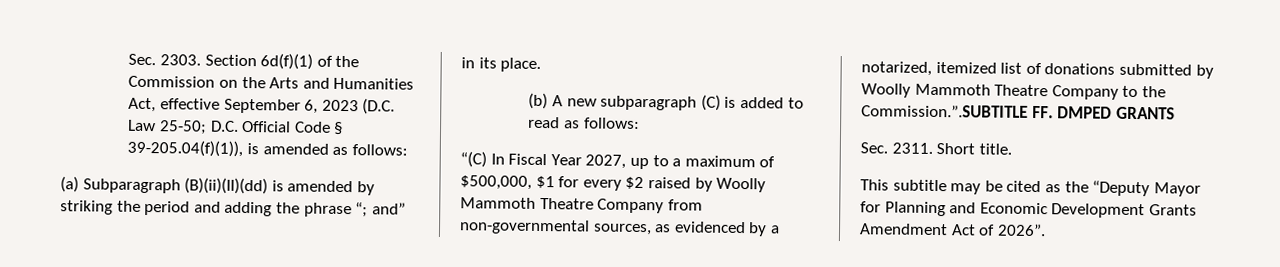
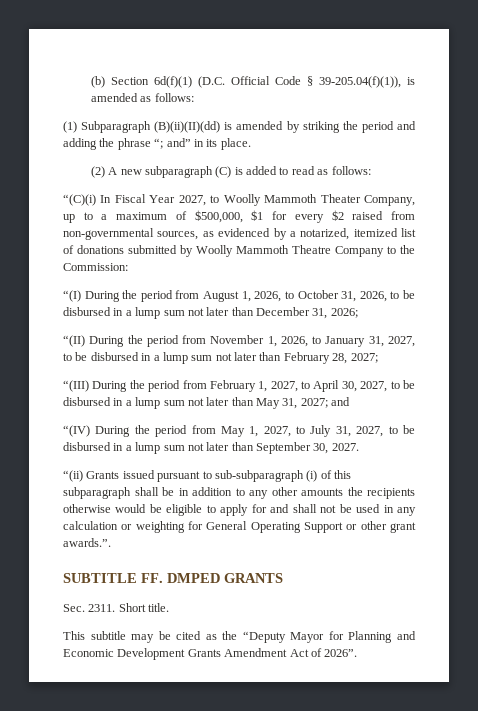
- Sec. 2303. Section 6d(f)(1) of the Commission on the Arts and Humanities Act, effective September 6, 2023 (D.C. Law 25-50; D.C. Official Code § 39-205.04(f)(1)), is amended as follows:
+ (b) Section 6d(f)(1) (D.C. Official Code § 39-205.04(f)(1)), is amended as follows:
- (a) Subparagraph (B)(ii)(II)(dd) is amended by striking the period and adding the phrase “; and” in its place.
+ (1) Subparagraph (B)(ii)(II)(dd) is amended by striking the period and adding the phrase “; and” in its place.
- (b) A new subparagraph (C) is added to read as follows:
+ (2) A new subparagraph (C) is added to read as follows:
- “(C) In Fiscal Year 2027, up to a maximum of $500,000, $1 for every $2 raised by Woolly Mammoth Theatre Company from non-governmental sources, as evidenced by a notarized, itemized list of donations submitted by Woolly Mammoth Theatre Company to the Commission.”.SUBTITLE FF. DMPED GRANTS
+ “(C)(i) In Fiscal Year 2027, to Woolly Mammoth Theater Company, up to a maximum of $500,000, $1 for every $2 raised from non-governmental sources, as evidenced by a notarized, itemized list of donations submitted by Woolly Mammoth Theatre Company to the Commission:
+ “(I) During the period from August 1, 2026, to October 31, 2026, to be disbursed in a lump sum not later than December 31, 2026;
+ “(II) During the period from November 1, 2026, to January 31, 2027, to be disbursed in a lump sum not later than February 28, 2027;
+ “(III) During the period from February 1, 2027, to April 30, 2027, to be disbursed in a lump sum not later than May 31, 2027; and
+ “(IV) During the period from May 1, 2027, to July 31, 2027, to be disbursed in a lump sum not later than September 30, 2027.
+ “(ii) Grants issued pursuant to sub-subparagraph (i) of this subparagraph shall be in addition to any other amounts the recipients otherwise would be eligible to apply for and shall not be used in any calculation or weighting for General Operating Support or other grant awards.”.
+ SUBTITLE FF. DMPED GRANTS

